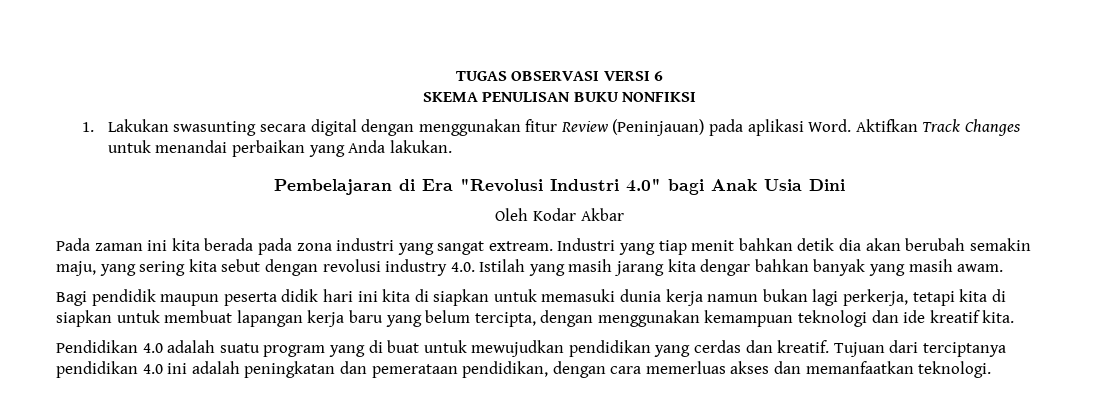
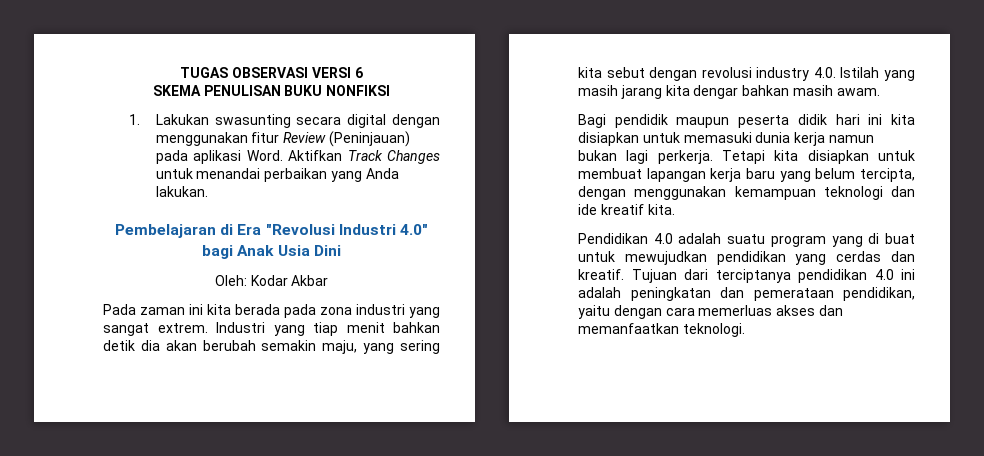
- Oleh Kodar Akbar
+ Oleh: Kodar Akbar
- Pada zaman ini kita berada pada zona industri yang sangat extream.
+ Pada zaman ini kita berada pada zona industri yang sangat extrem.
- Industri yang tiap menit bahkan detik dia akan berubah semakin maju, yang sering kita sebut dengan revolusi industry 4.0. Istilah yang masih jarang kita dengar bahkan banyak yang masih awam.
+ Industri yang tiap menit bahkan detik dia akan berubah semakin maju, yang sering kita sebut dengan revolusi industry 4.0. Istilah yang masih jarang kita dengar bahkan masih awam.
- Bagi pendidik maupun peserta didik hari ini kita di siapkan untuk memasuki dunia kerja namun bukan lagi perkerja, tetapi kita di siapkan untuk membuat lapangan kerja baru yang belum tercipta, dengan menggunakan kemampuan teknologi dan ide kreatif kita.
+ Bagi pendidik maupun peserta didik hari ini kita disiapkan untuk memasuki dunia kerja namun bukan lagi perkerja. Tetapi kita disiapkan untuk membuat lapangan kerja baru yang belum tercipta, dengan menggunakan kemampuan teknologi dan ide kreatif kita.
- Tujuan dari terciptanya pendidikan 4.0 ini adalah peningkatan dan pemerataan pendidikan, dengan cara memerluas akses dan memanfaatkan teknologi.
+ Tujuan dari terciptanya pendidikan 4.0 ini adalah peningkatan dan pemerataan pendidikan, yaitu dengan cara memerluas akses dan memanfaatkan teknologi.

